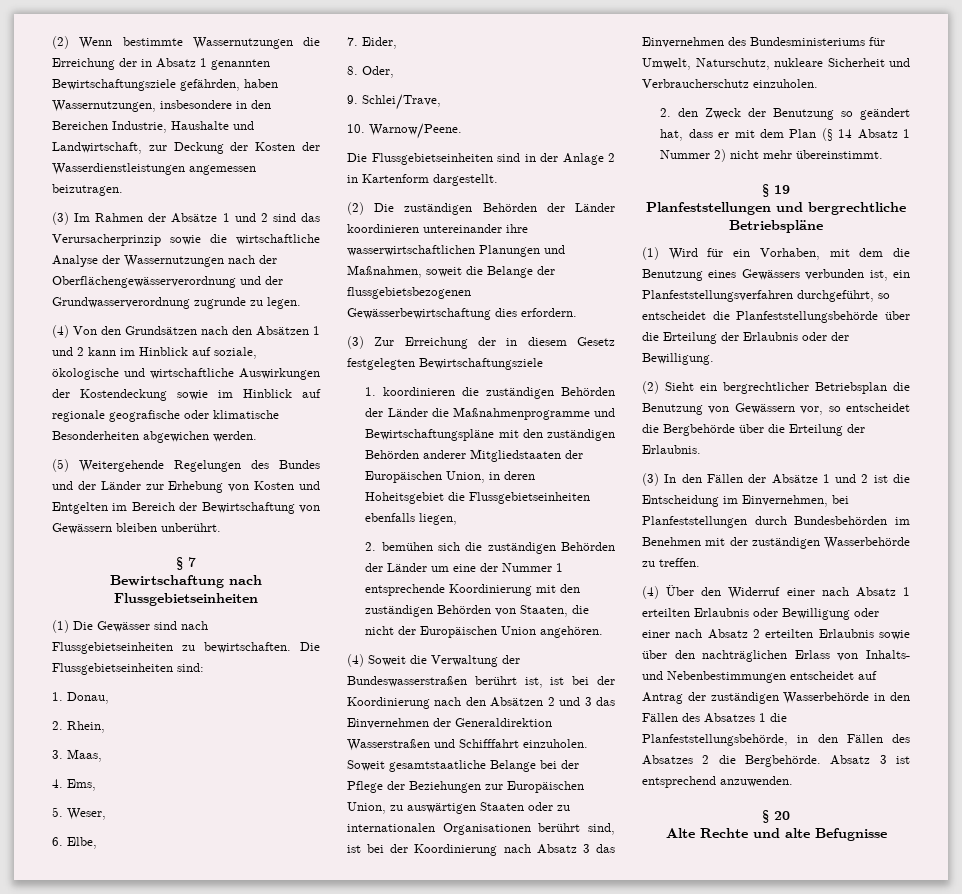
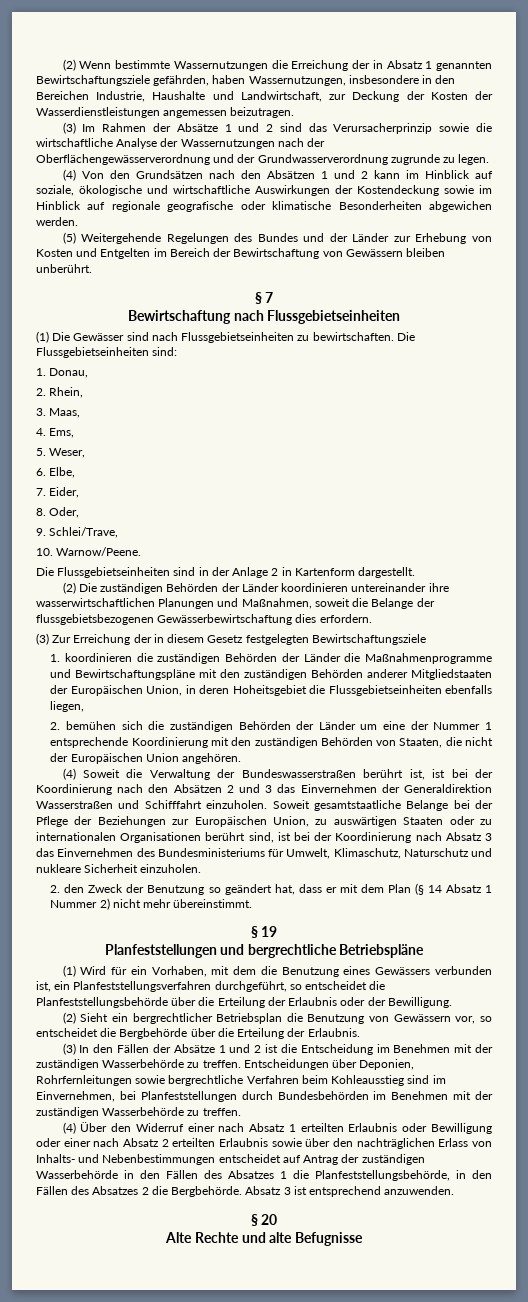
- Soweit gesamtstaatliche Belange bei der Pflege der Beziehungen zur Europäischen Union, zu auswärtigen Staaten oder zu internationalen Organisationen berührt sind, ist bei der Koordinierung nach Absatz 3 das Einvernehmen des Bundesministeriums für Umwelt, Naturschutz, nukleare Sicherheit und Verbraucherschutz einzuholen.
+ Soweit gesamtstaatliche Belange bei der Pflege der Beziehungen zur Europäischen Union, zu auswärtigen Staaten oder zu internationalen Organisationen berührt sind, ist bei der Koordinierung nach Absatz 3 das Einvernehmen des Bundesministeriums für Umwelt, Klimaschutz, Naturschutz und nukleare Sicherheit einzuholen.
- (3) In den Fällen der Absätze 1 und 2 ist die Entscheidung im Einvernehmen, bei Planfeststellungen durch Bundesbehörden im Benehmen mit der zuständigen Wasserbehörde zu treffen.
+ (3) In den Fällen der Absätze 1 und 2 ist die Entscheidung im Benehmen mit der zuständigen Wasserbehörde zu treffen. Entscheidungen über Deponien, Rohrfernleitungen sowie bergrechtliche Verfahren beim Kohleausstieg sind im Einvernehmen, bei Planfeststellungen durch Bundesbehörden im Benehmen mit der zuständigen Wasserbehörde zu treffen.

